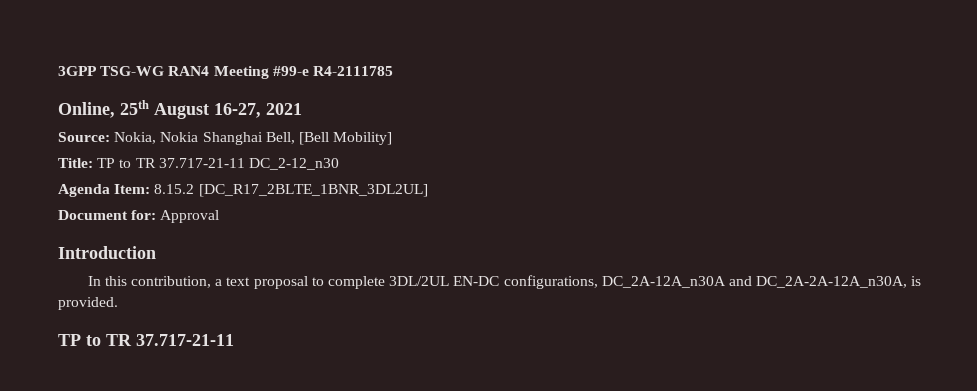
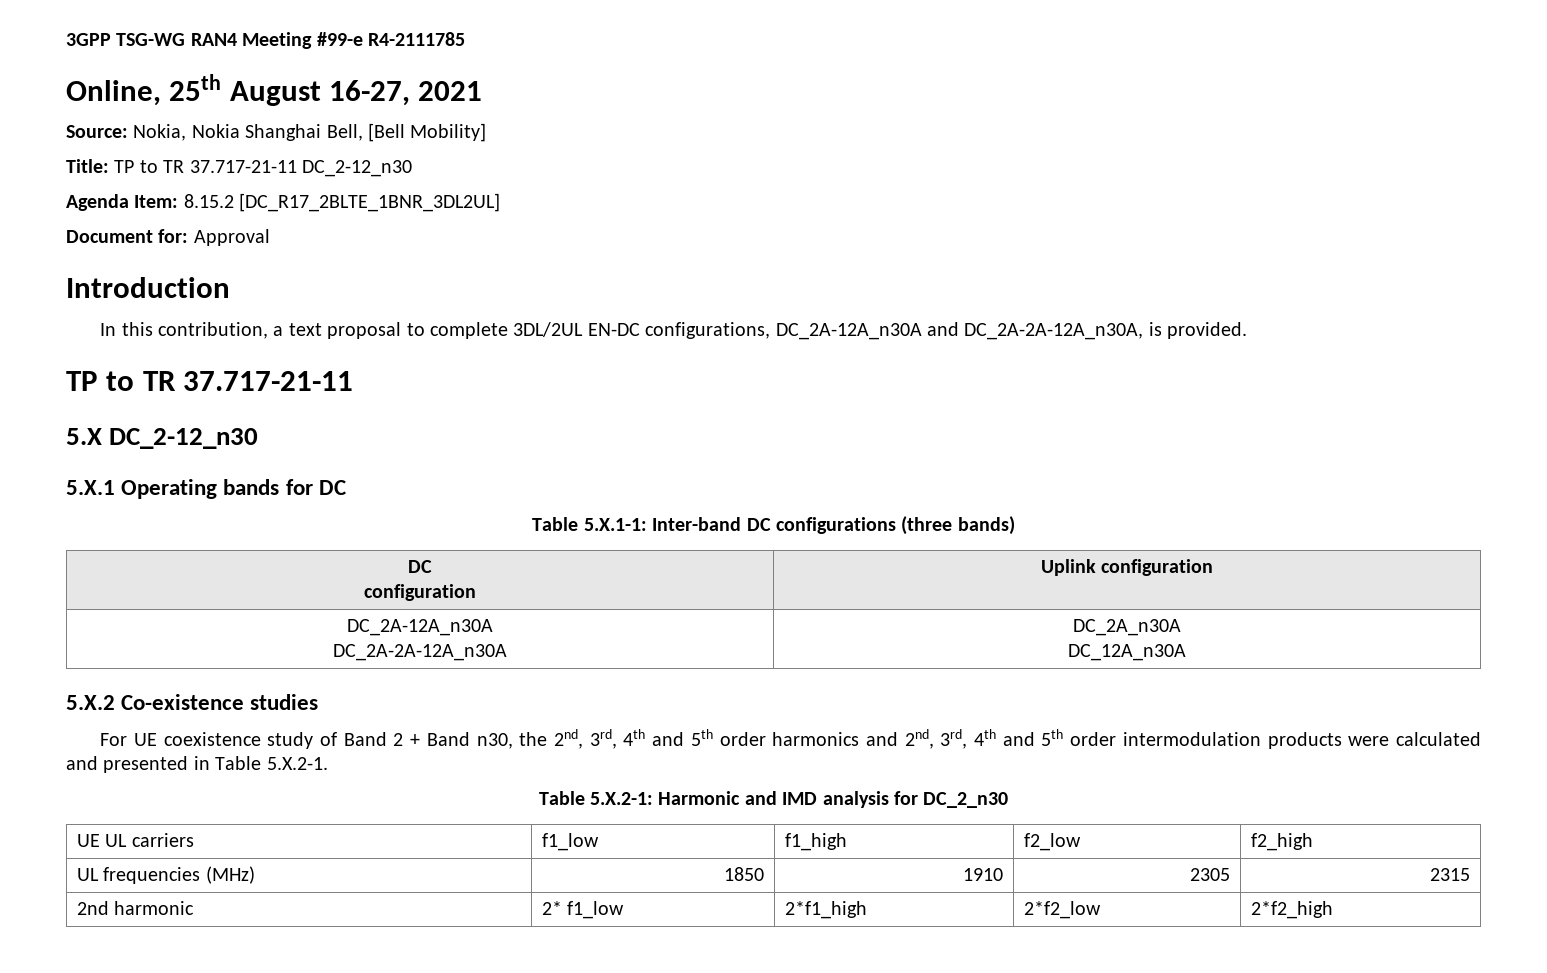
+ 5.X DC_2-12_n30
+ 5.X.1 Operating bands for DC
+ Table 5.X.1-1: Inter-band DC configurations (three bands)
+ DC
+ configuration | Uplink configuration
+ DC_2A-12A_n30A
+ DC_2A-2A-12A_n30A | DC_2A_n30A
+ DC_12A_n30A
+ 5.X.2 Co-existence studies
+ For UE coexistence study of Band 2 + Band n30, the 2nd, 3rd, 4th and 5th order harmonics and 2nd, 3rd, 4th and 5th order intermodulation products were calculated and presented in Table 5.X.2-1.
+ Table 5.X.2-1: Harmonic and IMD analysis for DC_2_n30
+ UE UL carriers | f1_low | f1_high | f2_low | f2_high
+ UL frequencies (MHz) | 1850 | 1910 | 2305 | 2315
+ 2nd harmonic | 2* f1_low | 2*f1_high | 2*f2_low | 2*f2_high

